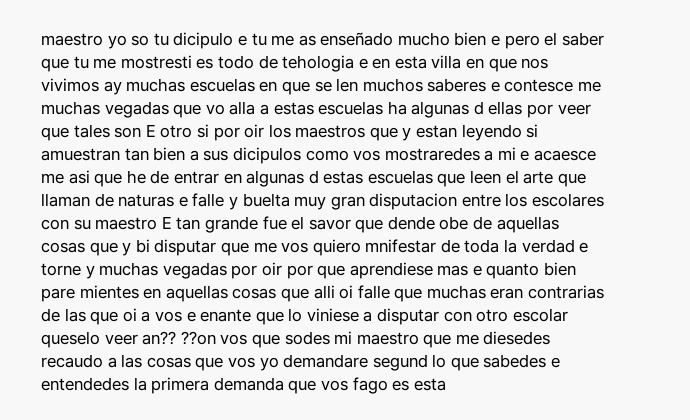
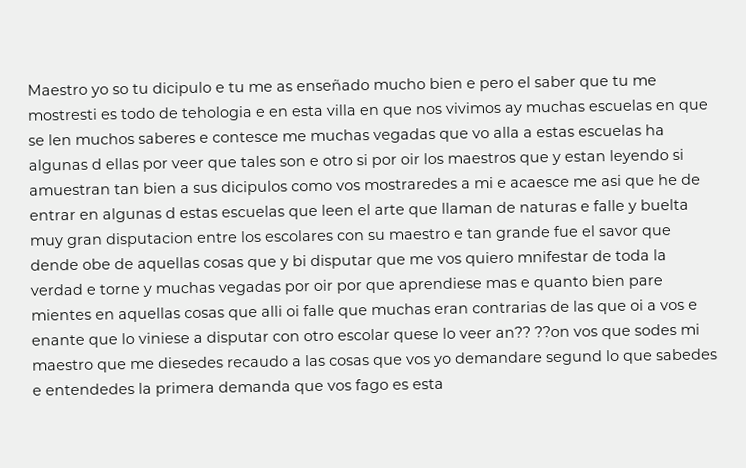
- maestro yo so tu dicipulo e tu me as enseñado mucho bien e pero el saber que tu me mostresti es todo de tehologia e en esta villa en que nos vivimos ay muchas escuelas en que se len muchos saberes e contesce me muchas vegadas que vo alla a estas escuelas ha algunas d ellas por veer que tales son E otro si por oir los maestros que y estan leyendo si amuestran tan bien a sus dicipulos como vos mostraredes a mi e acaesce me asi que he de entrar en algunas d estas escuelas que leen el arte que llaman de naturas e falle y buelta muy gran disputacion entre los escolares con su maestro E tan grande fue el savor que dende obe de aquellas cosas que y bi disputar que me vos quiero mnifestar de toda la verdad e torne y muchas vegadas por oir por que aprendiese mas e quanto bien pare mientes en aquellas cosas que alli oi falle que muchas eran contrarias de las que oi a vos e enante que lo viniese a disputar con otro escolar queselo veer an??
+ Maestro yo so tu dicipulo e tu me as enseñado mucho bien e pero el saber que tu me mostresti es todo de tehologia e en esta villa en que nos vivimos ay muchas escuelas en que se len muchos saberes e contesce me muchas vegadas que vo alla a estas escuelas ha algunas d ellas por veer que tales son e otro si por oir los maestros que y estan leyendo si amuestran tan bien a sus dicipulos como vos mostraredes a mi e acaesce me asi que he de entrar en algunas d estas escuelas que leen el arte que llaman de naturas e falle y buelta muy gran disputacion entre los escolares con su maestro e tan grande fue el savor que dende obe de aquellas cosas que y bi disputar que me vos quiero mnifestar de toda la verdad e torne y muchas vegadas por oir por que aprendiese mas e quanto bien pare mientes en aquellas cosas que alli oi falle que muchas eran contrarias de las que oi a vos e enante que lo viniese a disputar con otro escolar quese lo veer an??

